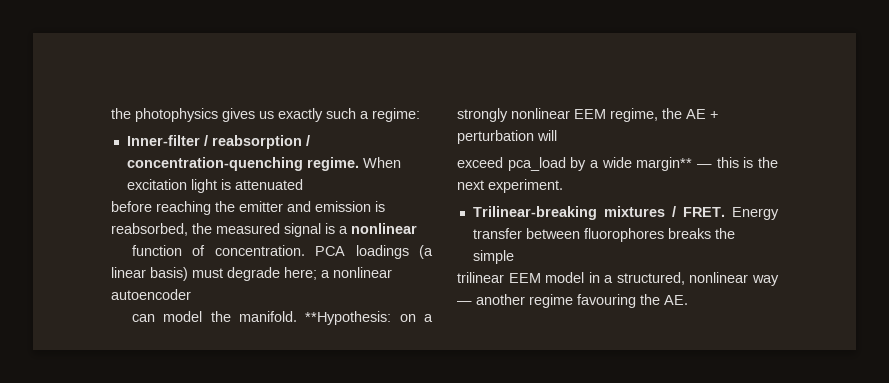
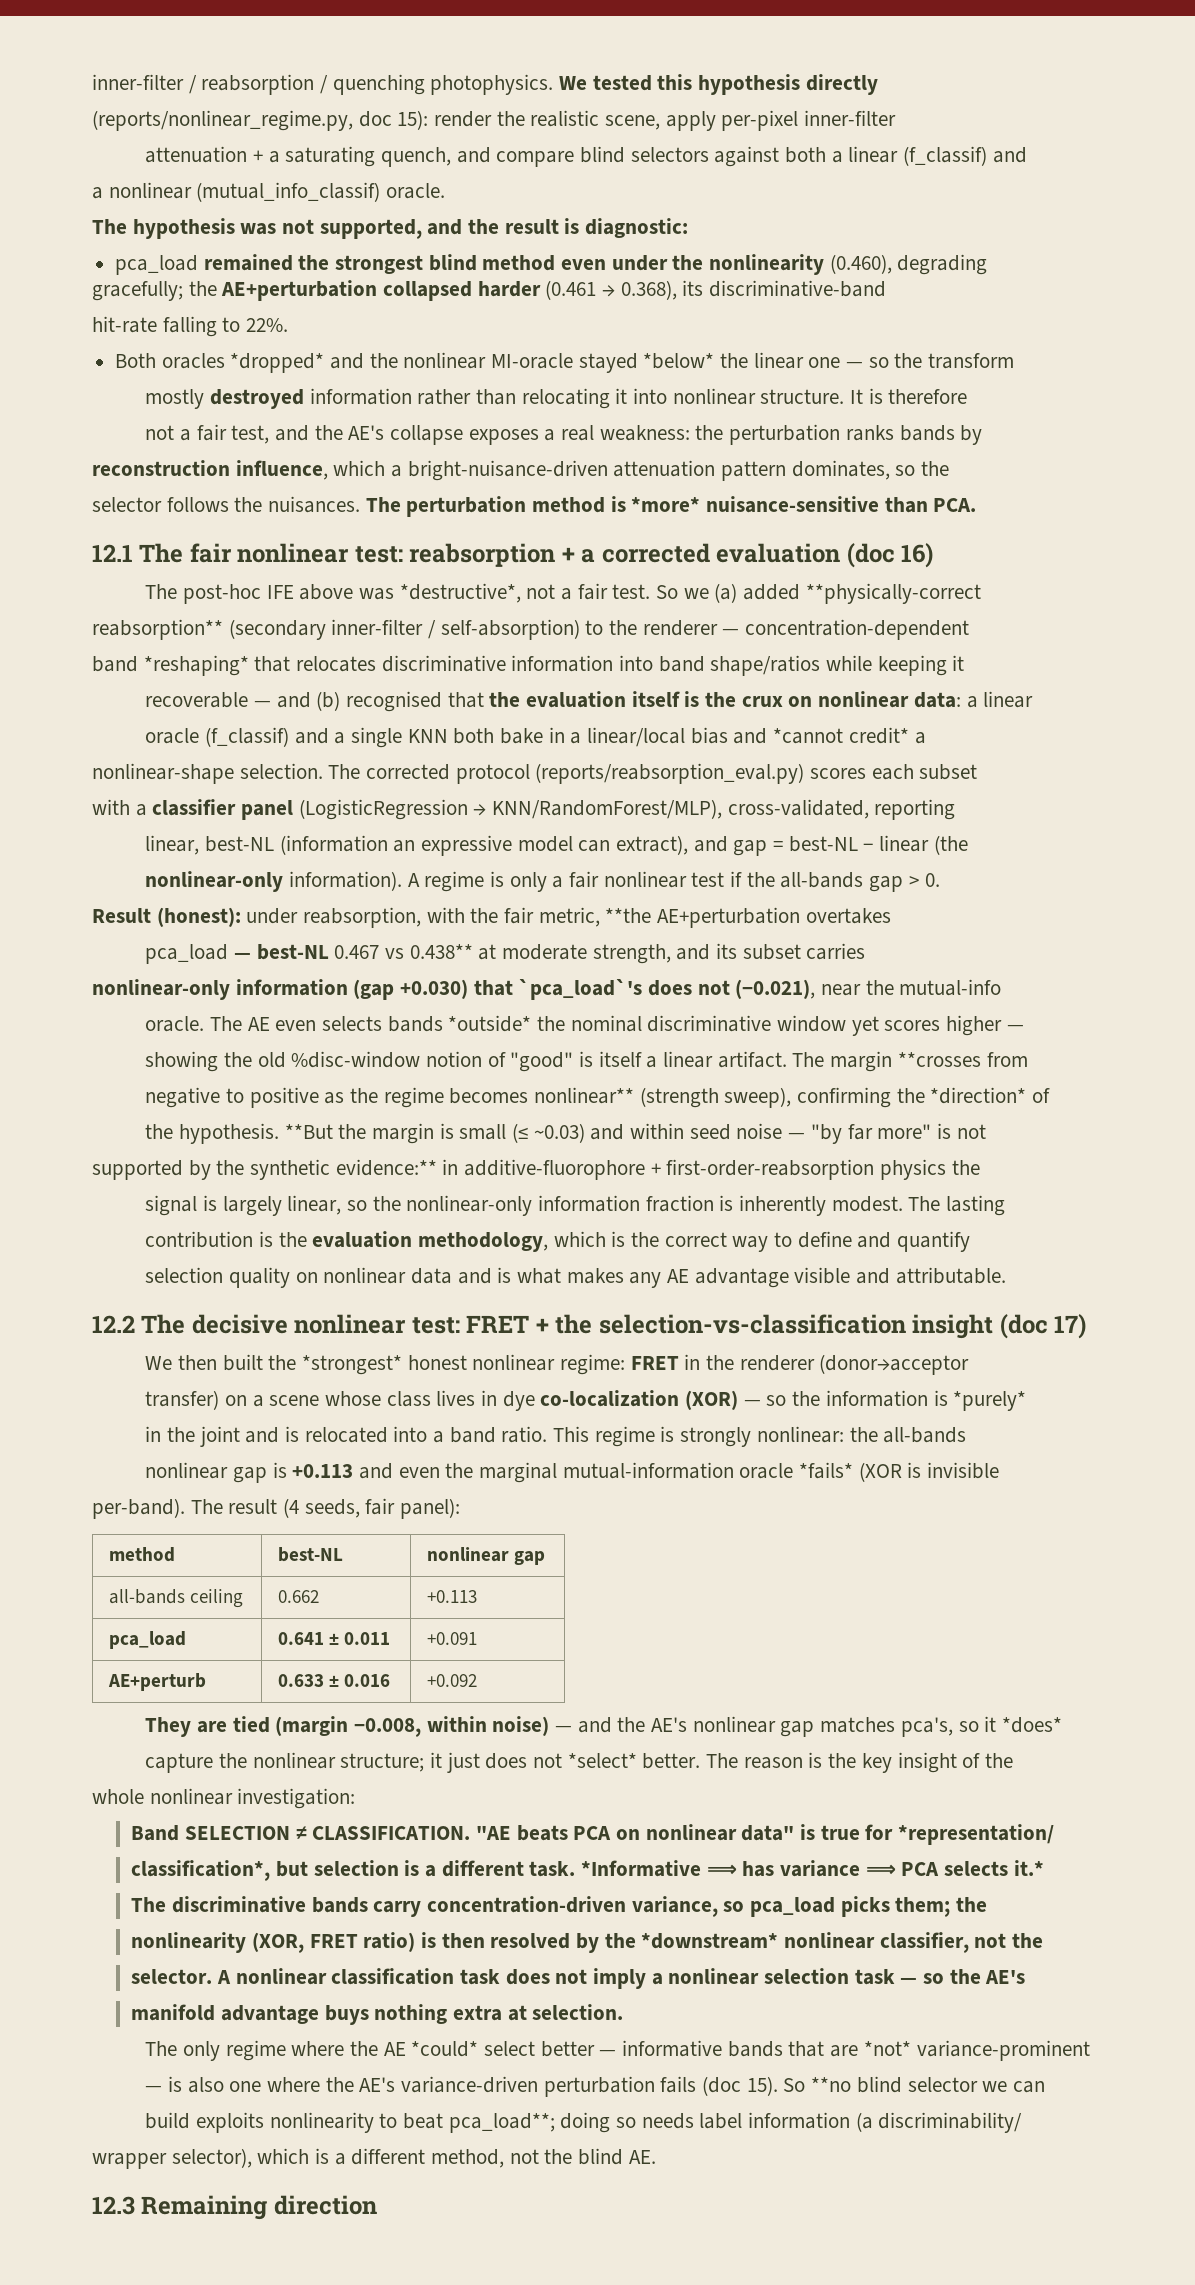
- the photophysics gives us exactly such a regime:
- Inner-filter / reabsorption / concentration-quenching regime. When excitation light is attenuated
- before reaching the emitter and emission is reabsorbed, the measured signal is a nonlinear
- function of concentration. PCA loadings (a linear basis) must degrade here; a nonlinear autoencoder
- can model the manifold. **Hypothesis: on a strongly nonlinear EEM regime, the AE + perturbation will
- exceed pca_load by a wide margin** — this is the next experiment.
- Trilinear-breaking mixtures / FRET. Energy transfer between fluorophores breaks the simple
- trilinear EEM model in a structured, nonlinear way — another regime favouring the AE.
+ inner-filter / reabsorption / quenching photophysics. We tested this hypothesis directly
+ (reports/nonlinear_regime.py, doc 15): render the realistic scene, apply per-pixel inner-filter
+ attenuation + a saturating quench, and compare blind selectors against both a linear (f_classif) and
+ a nonlinear (mutual_info_classif) oracle.
+ The hypothesis was not supported, and the result is diagnostic:
+ pca_load remained the strongest blind method even under the nonlinearity (0.460), degrading
+ gracefully; the AE+perturbation collapsed harder (0.461 → 0.368), its discriminative-band
+ hit-rate falling to 22%.
+ Both oracles *dropped* and the nonlinear MI-oracle stayed *below* the linear one — so the transform
+ mostly destroyed information rather than relocating it into nonlinear structure. It is therefore
+ not a fair test, and the AE's collapse exposes a real weakness: the perturbation ranks bands by
+ reconstruction influence, which a bright-nuisance-driven attenuation pattern dominates, so the
+ selector follows the nuisances. The perturbation method is *more* nuisance-sensitive than PCA.
+ 12.1 The fair nonlinear test: reabsorption + a corrected evaluation (doc 16)
+ The post-hoc IFE above was *destructive*, not a fair test. So we (a) added **physically-correct
+ reabsorption** (secondary inner-filter / self-absorption) to the renderer — concentration-dependent
+ band *reshaping* that relocates discriminative information into band shape/ratios while keeping it
+ recoverable — and (b) recognised that the evaluation itself is the crux on nonlinear data: a linear
+ oracle (f_classif) and a single KNN both bake in a linear/local bias and *cannot credit* a
+ nonlinear-shape selection. The corrected protocol (reports/reabsorption_eval.py) scores each subset
+ with a classifier panel (LogisticRegression → KNN/RandomForest/MLP), cross-validated, reporting
+ linear, best-NL (information an expressive model can extract), and gap = best-NL − linear (the
+ nonlinear-only information). A regime is only a fair nonlinear test if the all-bands gap > 0.
+ Result (honest): under reabsorption, with the fair metric, **the AE+perturbation overtakes
+ pca_load — best-NL 0.467 vs 0.438** at moderate strength, and its subset carries
+ nonlinear-only information (gap +0.030) that `pca_load`'s does not (−0.021), near the mutual-info
+ oracle. The AE even selects bands *outside* the nominal discriminative window yet scores higher —
+ showing the old %disc-window notion of "good" is itself a linear artifact. The margin **crosses from
+ negative to positive as the regime becomes nonlinear** (strength sweep), confirming the *direction* of
+ the hypothesis. **But the margin is small (≤ ~0.03) and within seed noise — "by far more" is not
+ supported by the synthetic evidence:** in additive-fluorophore + first-order-reabsorption physics the
+ signal is largely linear, so the nonlinear-only information fraction is inherently modest. The lasting
+ contribution is the evaluation methodology, which is the correct way to define and quantify
+ selection quality on nonlinear data and is what makes any AE advantage visible and attributable.
+ 12.2 The decisive nonlinear test: FRET + the selection-vs-classification insight (doc 17)
+ We then built the *strongest* honest nonlinear regime: FRET in the renderer (donor→acceptor
+ transfer) on a scene whose class lives in dye co-localization (XOR) — so the information is *purely*
+ in the joint and is relocated into a band ratio. This regime is strongly nonlinear: the all-bands
+ nonlinear gap is +0.113 and even the marginal mutual-information oracle *fails* (XOR is invisible
+ per-band). The result (4 seeds, fair panel):
+ method | best-NL | nonlinear gap
+ all-bands ceiling | 0.662 | +0.113
+ pca_load | 0.641 ± 0.011 | +0.091
+ AE+perturb | 0.633 ± 0.016 | +0.092
+ They are tied (margin −0.008, within noise) — and the AE's nonlinear gap matches pca's, so it *does*
+ capture the nonlinear structure; it just does not *select* better. The reason is the key insight of the
+ whole nonlinear investigation:
+ Band SELECTION ≠ CLASSIFICATION. "AE beats PCA on nonlinear data" is true for *representation/
+ classification*, but selection is a different task. *Informative ⟹ has variance ⟹ PCA selects it.*
+ The discriminative bands carry concentration-driven variance, so pca_load picks them; the
+ nonlinearity (XOR, FRET ratio) is then resolved by the *downstream* nonlinear classifier, not the
+ selector. A nonlinear classification task does not imply a nonlinear selection task — so the AE's
+ manifold advantage buys nothing extra at selection.
+ The only regime where the AE *could* select better — informative bands that are *not* variance-prominent
+ — is also one where the AE's variance-driven perturbation fails (doc 15). So **no blind selector we can
+ build exploits nonlinearity to beat pca_load**; doing so needs label information (a discriminability/
+ wrapper selector), which is a different method, not the blind AE.
+ 12.3 Remaining direction

